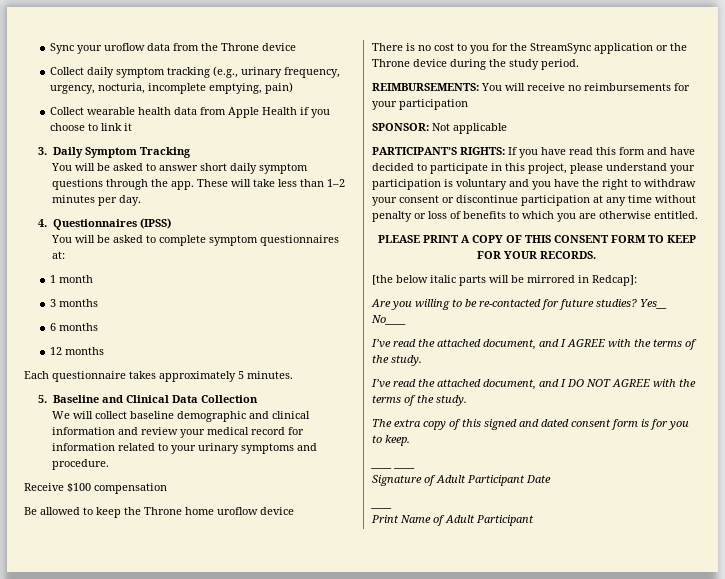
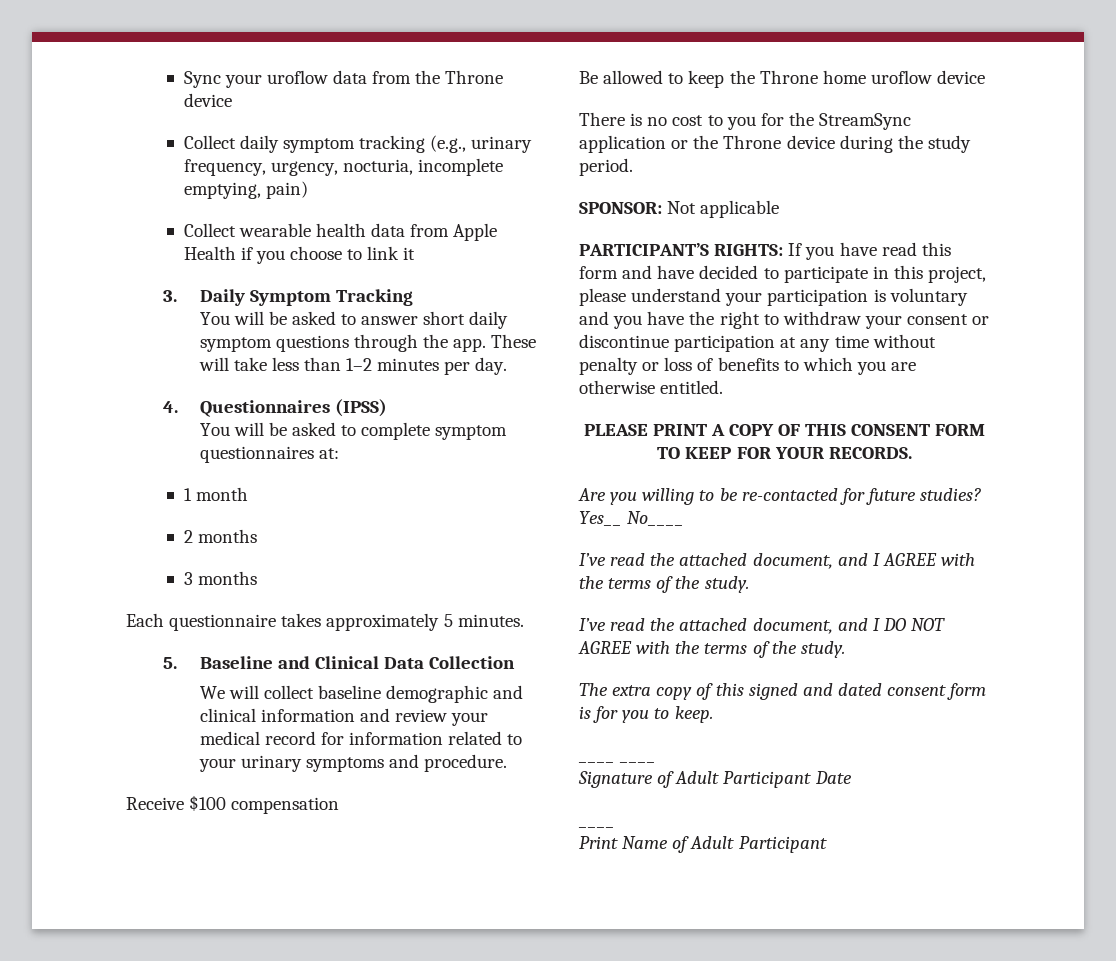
+ 2 months
  3 months
- 6 months
- 12 months
- REIMBURSEMENTS: You will receive no reimbursements for your participation
- [the below italic parts will be mirrored in Redcap]:

